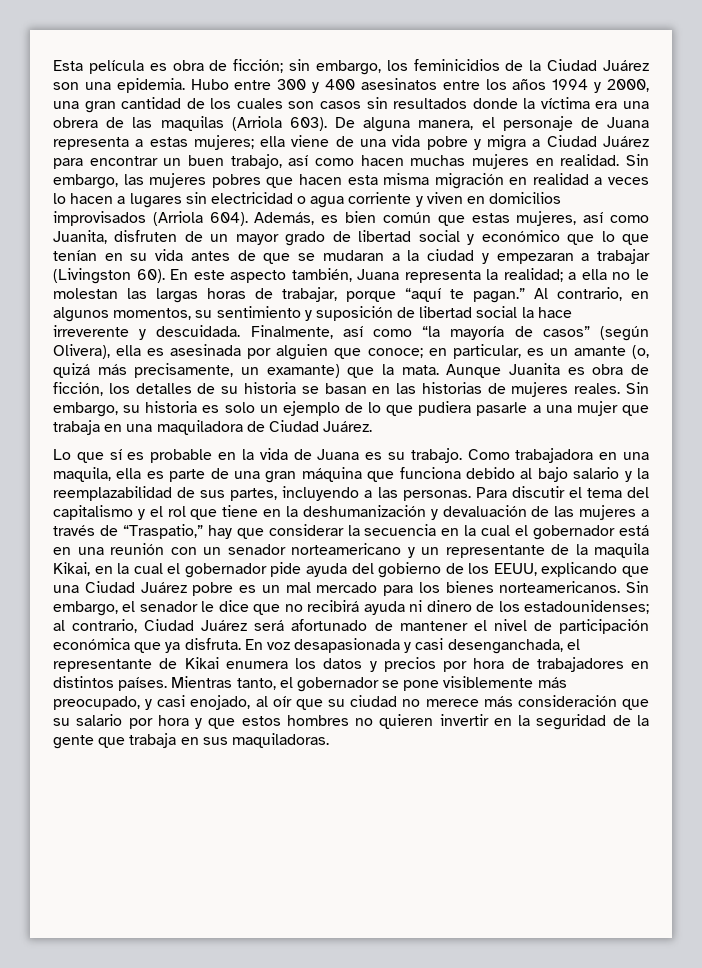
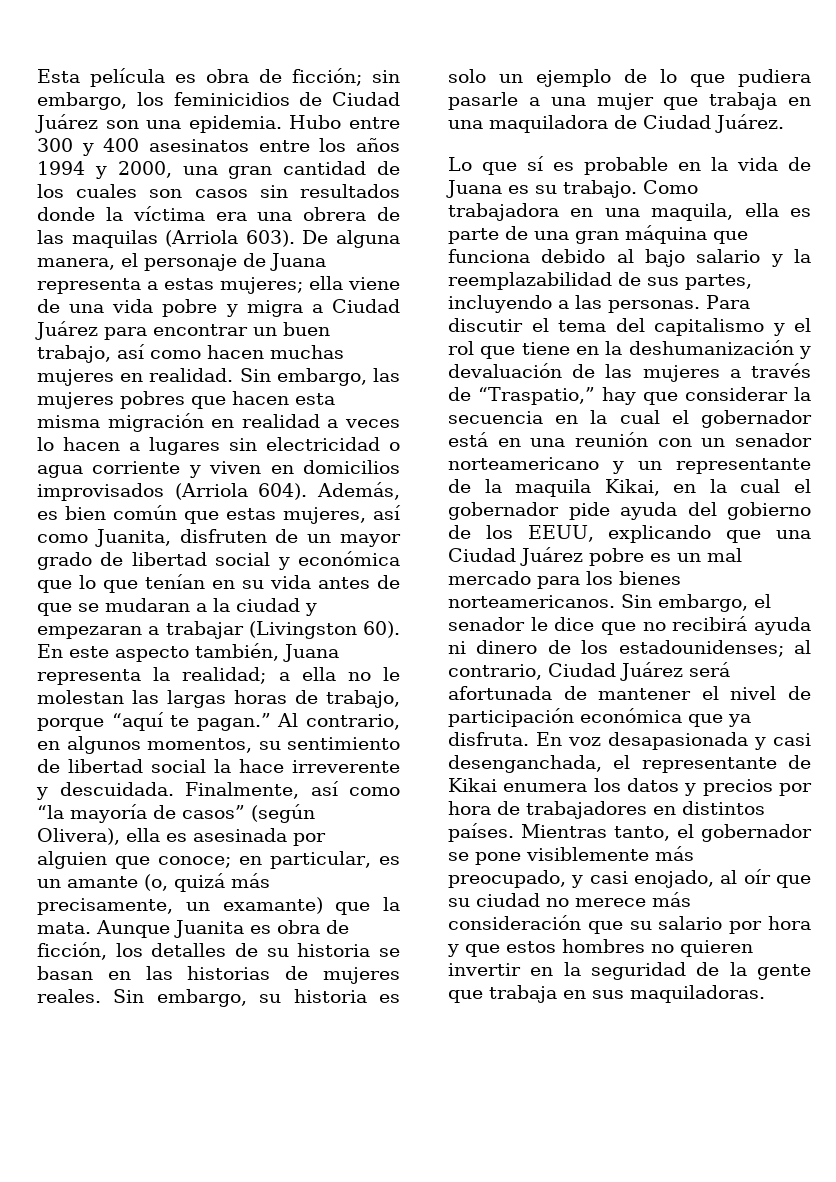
- Esta película es obra de ficción; sin embargo, los feminicidios de la Ciudad Juárez son una epidemia.
+ Esta película es obra de ficción; sin embargo, los feminicidios de Ciudad Juárez son una epidemia.
- Además, es bien común que estas mujeres, así como Juanita, disfruten de un mayor grado de libertad social y económico que lo que tenían en su vida antes de que se mudaran a la ciudad y empezaran a trabajar (Livingston 60).
+ Además, es bien común que estas mujeres, así como Juanita, disfruten de un mayor grado de libertad social y económica que lo que tenían en su vida antes de que se mudaran a la ciudad y empezaran a trabajar (Livingston 60).
- En este aspecto también, Juana representa la realidad; a ella no le molestan las largas horas de trabajar, porque “aquí te pagan.”
+ En este aspecto también, Juana representa la realidad; a ella no le molestan las largas horas de trabajo, porque “aquí te pagan.”
- Al contrario, en algunos momentos, su sentimiento y suposición de libertad social la hace irreverente y descuidada.
+ Al contrario, en algunos momentos, su sentimiento de libertad social la hace irreverente y descuidada.
- Sin embargo, el senador le dice que no recibirá ayuda ni dinero de los estadounidenses; al contrario, Ciudad Juárez será afortunado de mantener el nivel de participación económica que ya disfruta.
+ Sin embargo, el senador le dice que no recibirá ayuda ni dinero de los estadounidenses; al contrario, Ciudad Juárez será afortunada de mantener el nivel de participación económica que ya disfruta.

